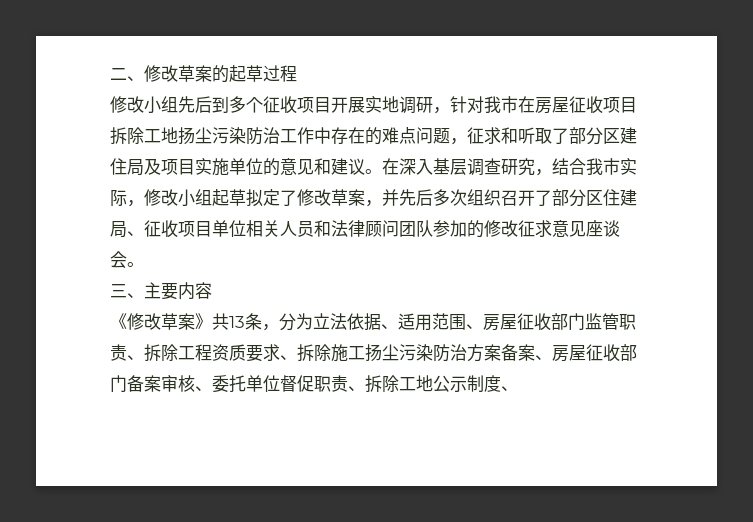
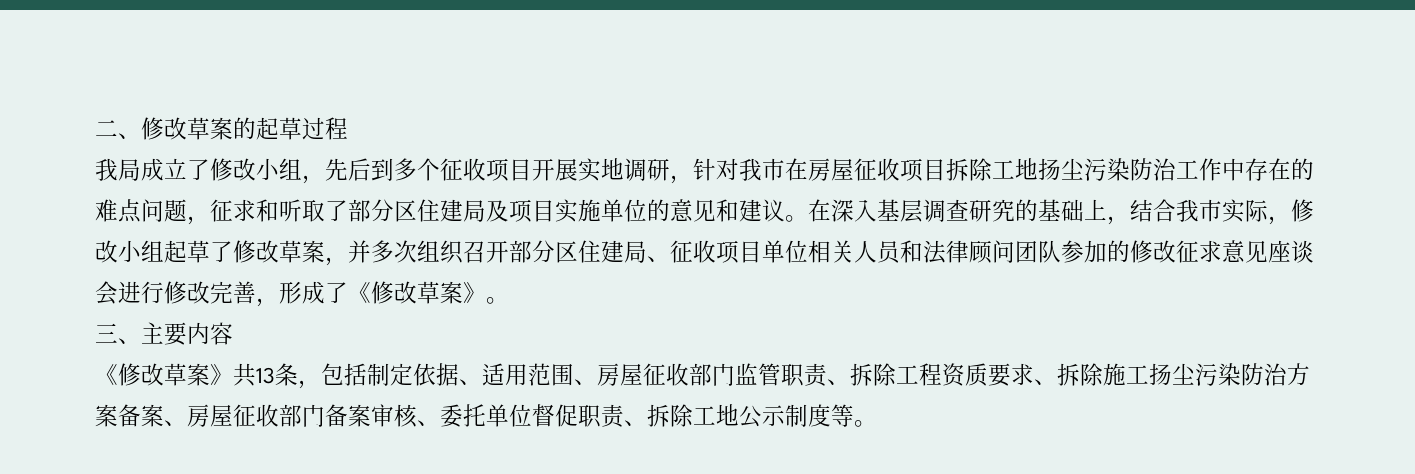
- 修改小组先后到多个征收项目开展实地调研，针对我市在房屋征收项目拆除工地扬尘污染防治工作中存在的难点问题，征求和听取了部分区建住局及项目实施单位的意见和建议。
+ 我局成立了修改小组，先后到多个征收项目开展实地调研，针对我市在房屋征收项目拆除工地扬尘污染防治工作中存在的难点问题，征求和听取了部分区住建局及项目实施单位的意见和建议。
- 在深入基层调查研究，结合我市实际，修改小组起草拟定了修改草案，并先后多次组织召开了部分区住建局、征收项目单位相关人员和法律顾问团队参加的修改征求意见座谈会。
+ 在深入基层调查研究的基础上，结合我市实际，修改小组起草了修改草案，并多次组织召开部分区住建局、征收项目单位相关人员和法律顾问团队参加的修改征求意见座谈会进行修改完善，形成了《修改草案》。
- 《修改草案》共13条，分为立法依据、适用范围、房屋征收部门监管职责、拆除工程资质要求、拆除施工扬尘污染防治方案备案、房屋征收部门备案审核、委托单位督促职责、拆除工地公示制度、
+ 《修改草案》共13条，包括制定依据、适用范围、房屋征收部门监管职责、拆除工程资质要求、拆除施工扬尘污染防治方案备案、房屋征收部门备案审核、委托单位督促职责、拆除工地公示制度等。

